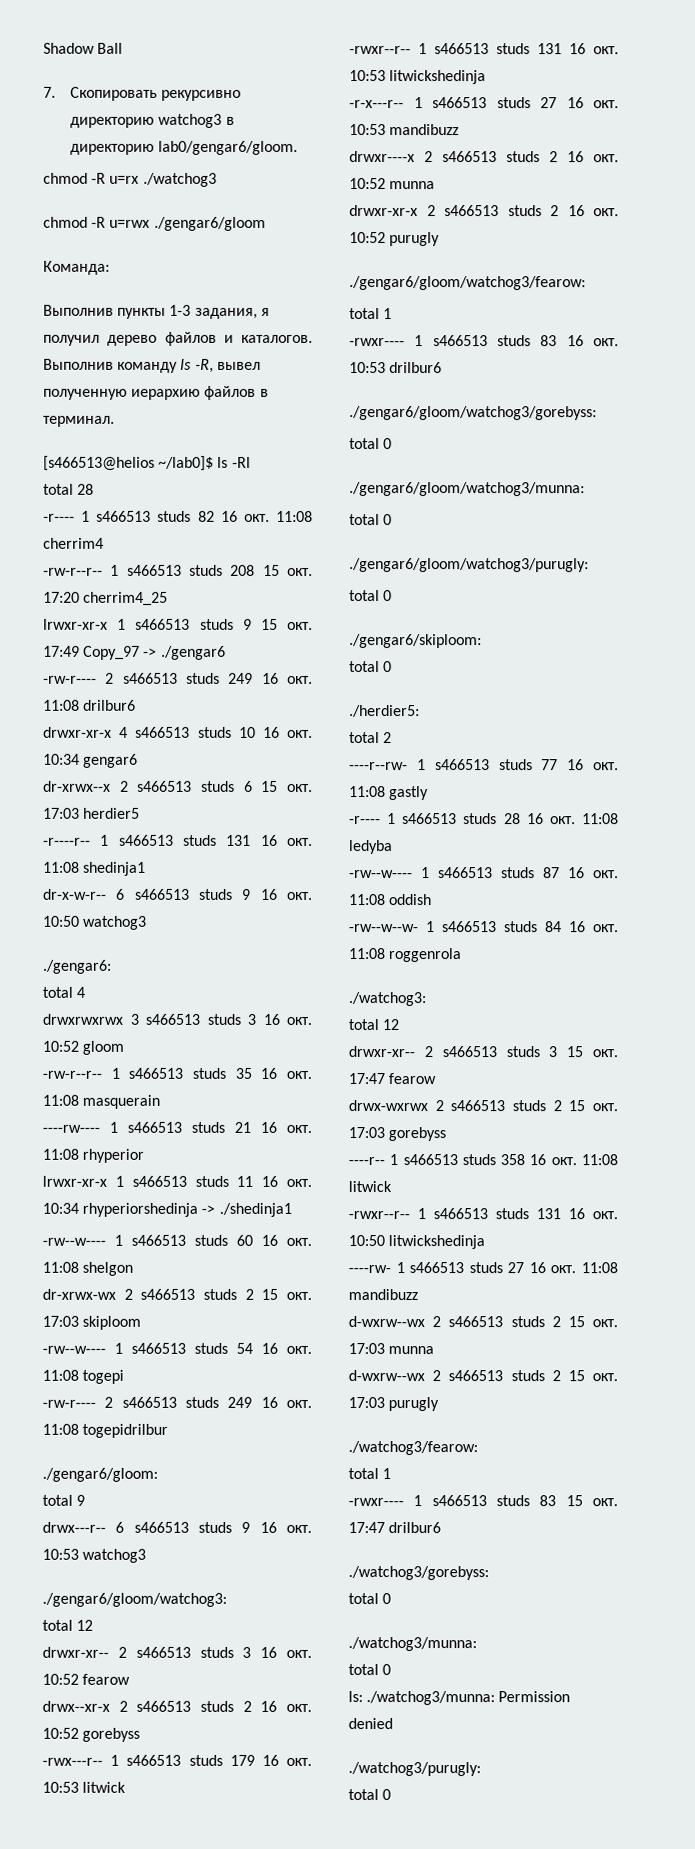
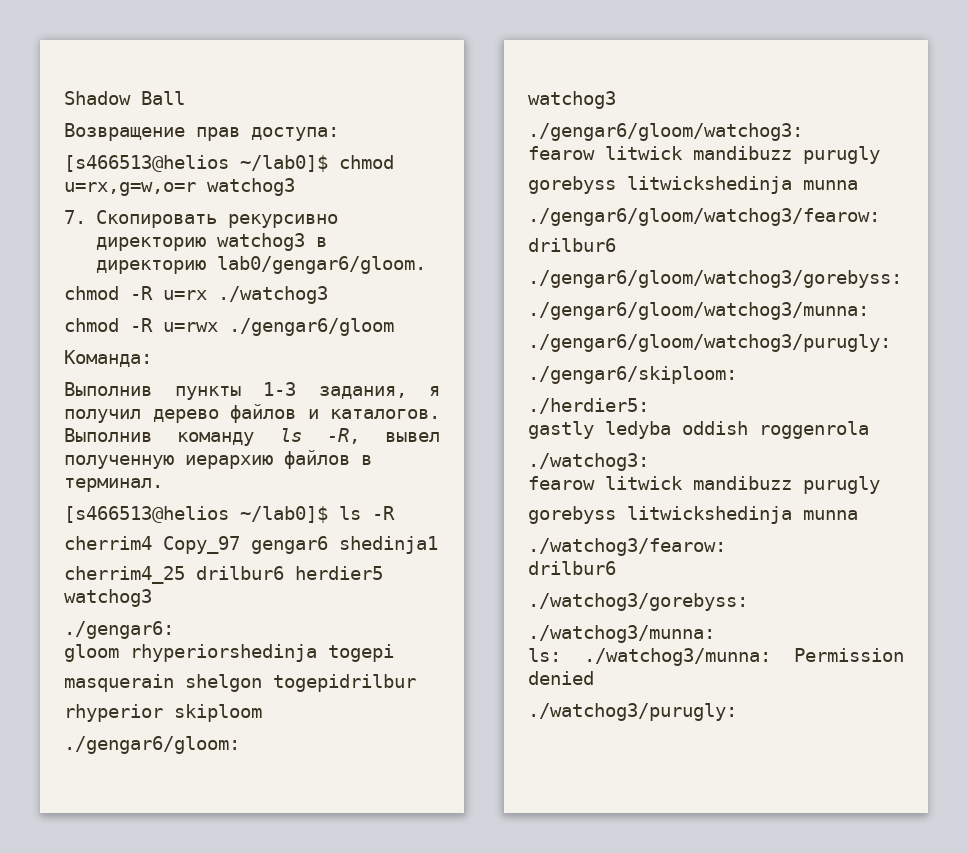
+ Возвращение прав доступа:
+ [s466513@helios ~/lab0]$ chmod u=rx,g=w,o=r watchog3
- [s466513@helios ~/lab0]$ ls -Rl
- total 28
- -r---- 1 s466513 studs 82 16 окт. 11:08 cherrim4
- -rw-r--r-- 1 s466513 studs 208 15 окт. 17:20 cherrim4_25
- lrwxr-xr-x 1 s466513 studs 9 15 окт. 17:49 Copy_97 -> ./gengar6
- -rw-r---- 2 s466513 studs 249 16 окт. 11:08 drilbur6
- drwxr-xr-x 4 s466513 studs 10 16 окт. 10:34 gengar6
- dr-xrwx--x 2 s466513 studs 6 15 окт. 17:03 herdier5
- -r----r-- 1 s466513 studs 131 16 окт. 11:08 shedinja1
- dr-x-w-r-- 6 s466513 studs 9 16 окт. 10:50 watchog3
+ [s466513@helios ~/lab0]$ ls -R
+ cherrim4 Copy_97 gengar6 shedinja1
+ cherrim4_25 drilbur6 herdier5 watchog3
  ./gengar6:
- total 4
- drwxrwxrwx 3 s466513 studs 3 16 окт. 10:52 gloom
- -rw-r--r-- 1 s466513 studs 35 16 окт. 11:08 masquerain
- ----rw---- 1 s466513 studs 21 16 окт. 11:08 rhyperior
- lrwxr-xr-x 1 s466513 studs 11 16 окт. 10:34 rhyperiorshedinja -> ./shedinja1
- -rw--w---- 1 s466513 studs 60 16 окт. 11:08 shelgon
- dr-xrwx-wx 2 s466513 studs 2 15 окт. 17:03 skiploom
- -rw--w---- 1 s466513 studs 54 16 окт. 11:08 togepi
- -rw-r---- 2 s466513 studs 249 16 окт. 11:08 togepidrilbur
+ gloom rhyperiorshedinja togepi
+ masquerain shelgon togepidrilbur
+ rhyperior skiploom
  ./gengar6/gloom:
- total 9
- drwx---r-- 6 s466513 studs 9 16 окт. 10:53 watchog3
+ watchog3
  ./gengar6/gloom/watchog3:
- total 12
- drwxr-xr-- 2 s466513 studs 3 16 окт. 10:52 fearow
- drwx--xr-x 2 s466513 studs 2 16 окт. 10:52 gorebyss
- -rwx---r-- 1 s466513 studs 179 16 окт. 10:53 litwick
- -rwxr--r-- 1 s466513 studs 131 16 окт. 10:53 litwickshedinja
- -r-x---r-- 1 s466513 studs 27 16 окт. 10:53 mandibuzz
- drwxr----x 2 s466513 studs 2 16 окт. 10:52 munna
- drwxr-xr-x 2 s466513 studs 2 16 окт. 10:52 purugly
+ fearow litwick mandibuzz purugly
+ gorebyss litwickshedinja munna
  ./gengar6/gloom/watchog3/fearow:
- total 1
- -rwxr---- 1 s466513 studs 83 16 окт. 10:53 drilbur6
+ drilbur6
  ./gengar6/gloom/watchog3/gorebyss:
- total 0
  ./gengar6/gloom/watchog3/munna:
- total 0
  ./gengar6/gloom/watchog3/purugly:
- total 0
  ./gengar6/skiploom:
- total 0
- total 2
- ----r--rw- 1 s466513 studs 77 16 окт. 11:08 gastly
- -r---- 1 s466513 studs 28 16 окт. 11:08 ledyba
- -rw--w---- 1 s466513 studs 87 16 окт. 11:08 oddish
- -rw--w--w- 1 s466513 studs 84 16 окт. 11:08 roggenrola
+ gastly ledyba oddish roggenrola
  ./watchog3:
- total 12
- drwxr-xr-- 2 s466513 studs 3 15 окт. 17:47 fearow
- drwx-wxrwx 2 s466513 studs 2 15 окт. 17:03 gorebyss
- ----r-- 1 s466513 studs 358 16 окт. 11:08 litwick
- -rwxr--r-- 1 s466513 studs 131 16 окт. 10:50 litwickshedinja
- ----rw- 1 s466513 studs 27 16 окт. 11:08 mandibuzz
- d-wxrw--wx 2 s466513 studs 2 15 окт. 17:03 munna
- d-wxrw--wx 2 s466513 studs 2 15 окт. 17:03 purugly
+ fearow litwick mandibuzz purugly
+ gorebyss litwickshedinja munna
  ./watchog3/fearow:
- total 1
- -rwxr---- 1 s466513 studs 83 15 окт. 17:47 drilbur6
+ drilbur6
  ./watchog3/gorebyss:
- total 0
  ./watchog3/munna:
- total 0
  ./watchog3/purugly:
- total 0

